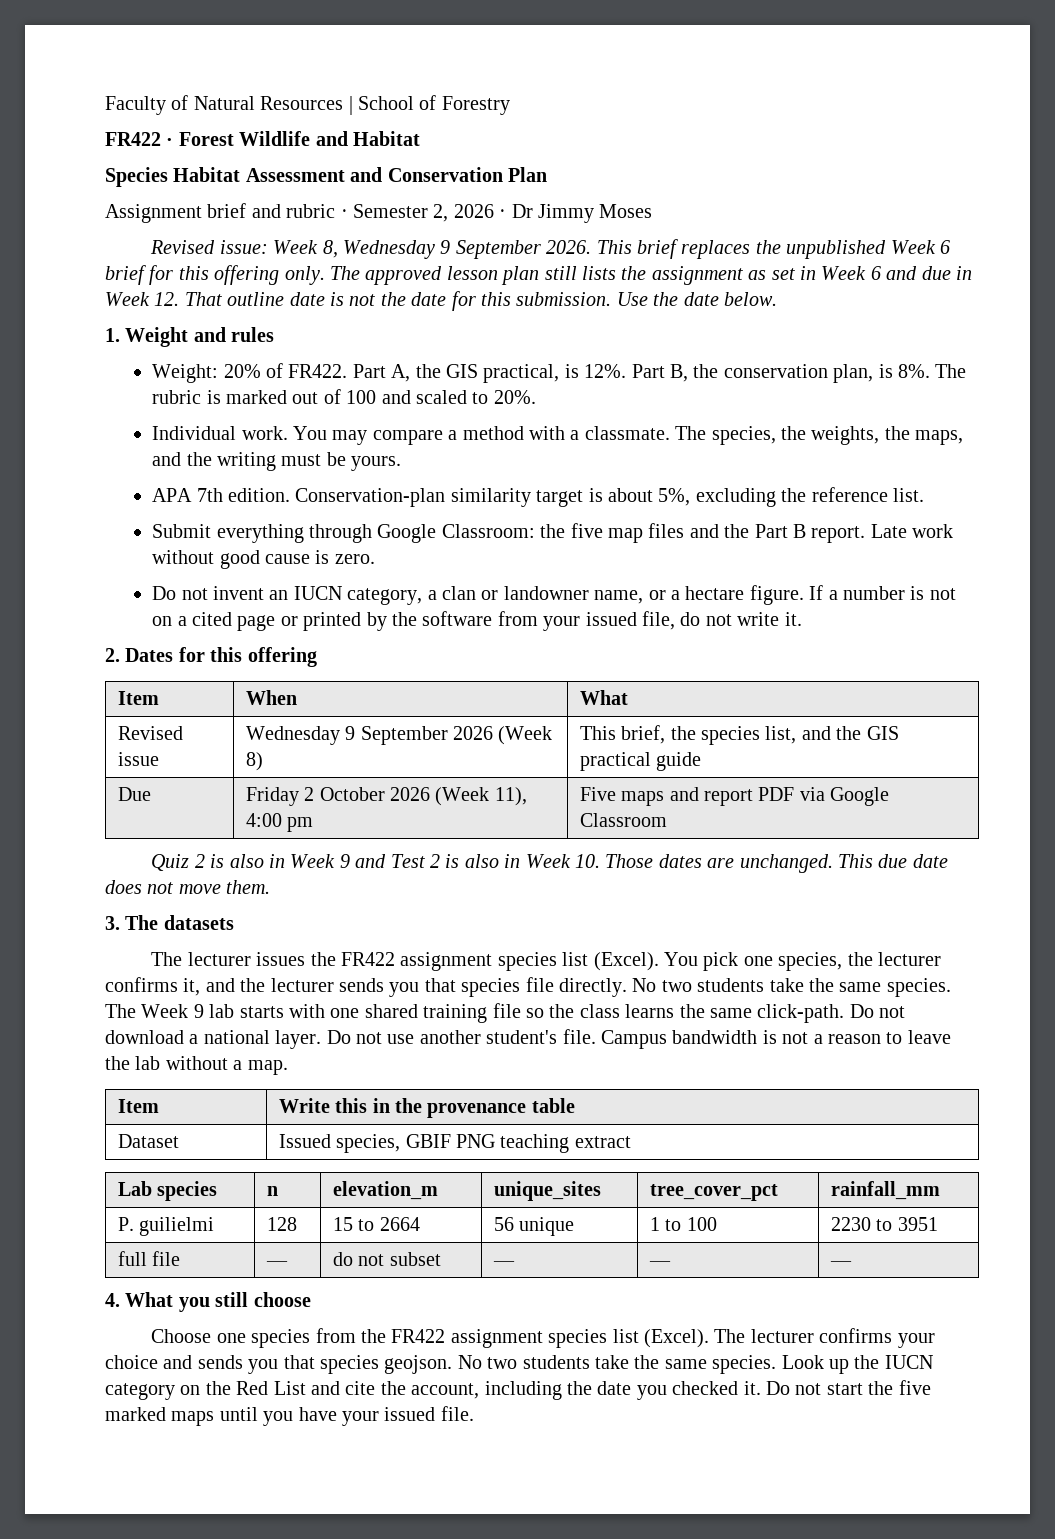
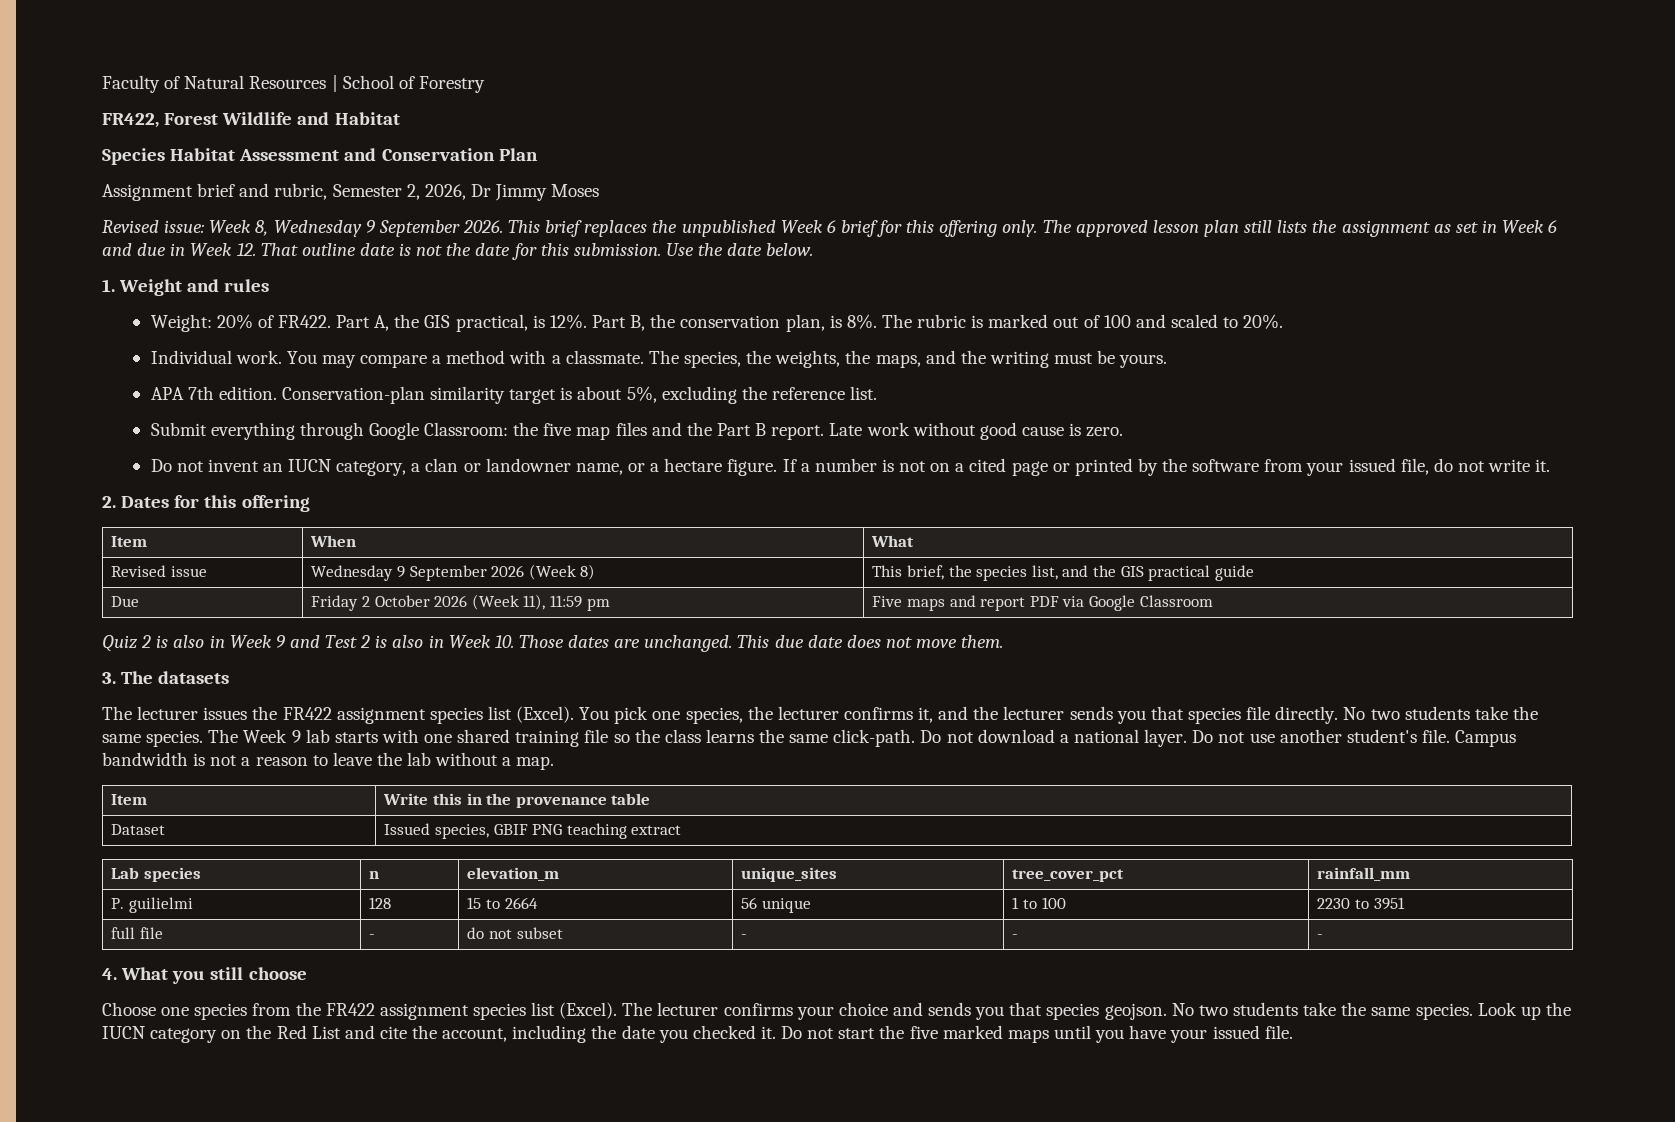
- FR422 · Forest Wildlife and Habitat
+ FR422, Forest Wildlife and Habitat
- Assignment brief and rubric · Semester 2, 2026 · Dr Jimmy Moses
+ Assignment brief and rubric, Semester 2, 2026, Dr Jimmy Moses
- Due | Friday 2 October 2026 (Week 11), 4:00 pm | Five maps and report PDF via Google Classroom
+ Due | Friday 2 October 2026 (Week 11), 11:59 pm | Five maps and report PDF via Google Classroom
- full file | — | do not subset | — | — | —
+ full file | - | do not subset | - | - | -

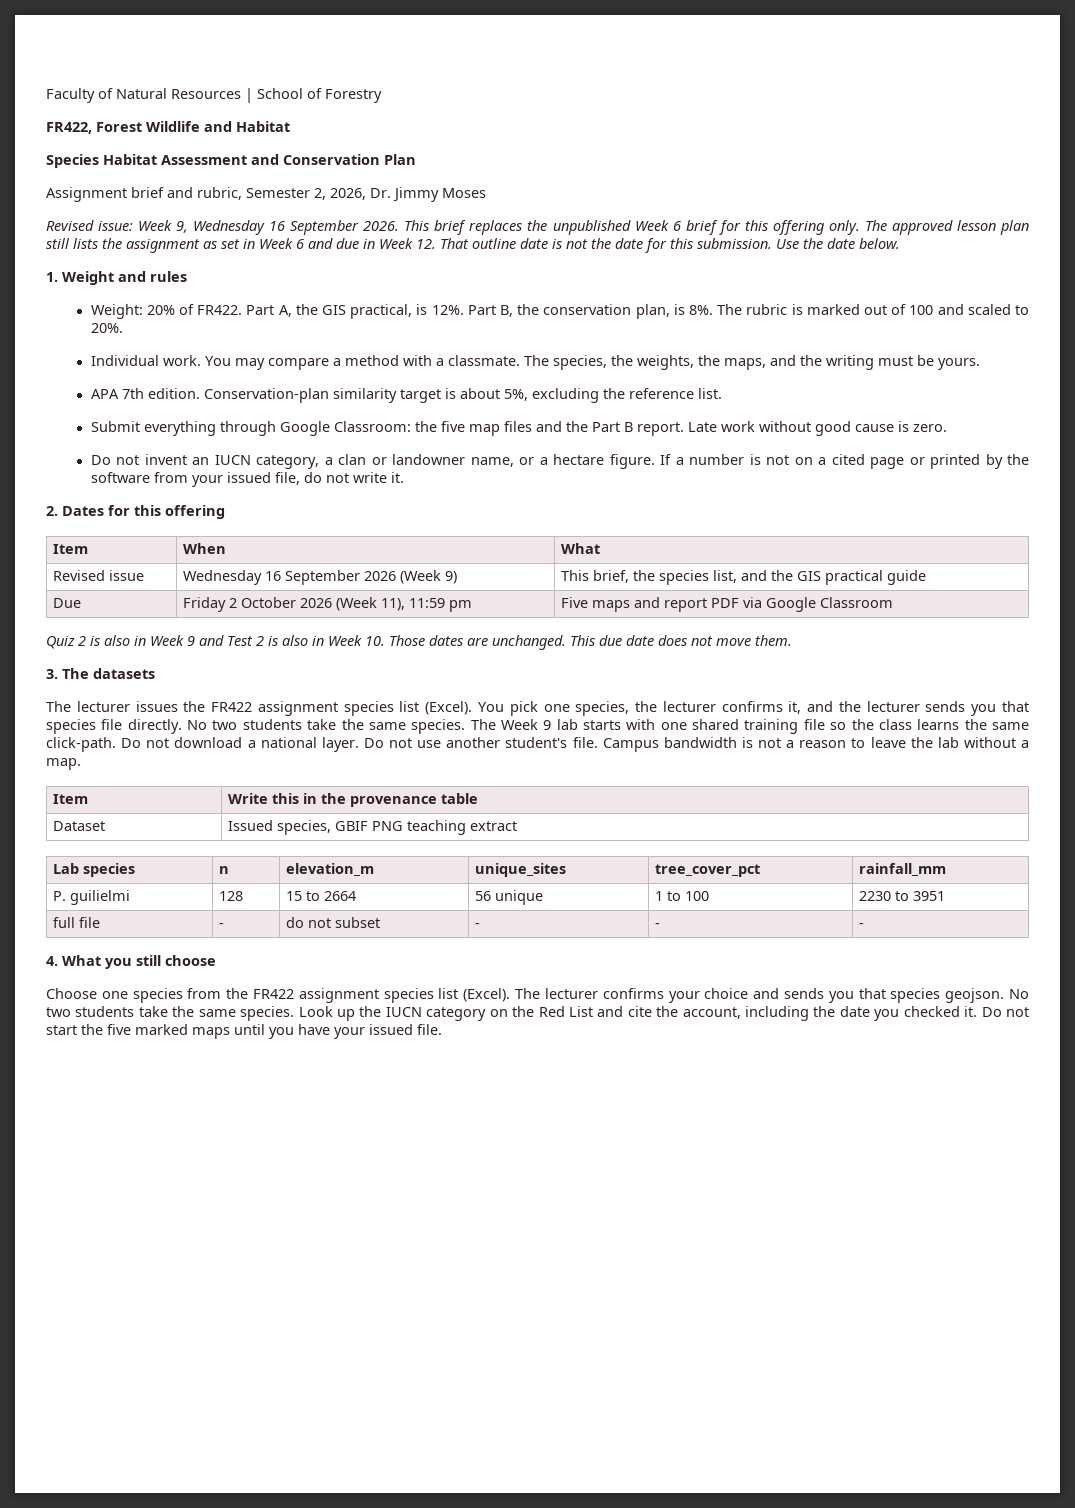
- Assignment brief and rubric, Semester 2, 2026, Dr Jimmy Moses
+ Assignment brief and rubric, Semester 2, 2026, Dr. Jimmy Moses
- Revised issue: Week 8, Wednesday 9 September 2026.
+ Revised issue: Week 9, Wednesday 16 September 2026.
- Revised issue | Wednesday 9 September 2026 (Week 8) | This brief, the species list, and the GIS practical guide
+ Revised issue | Wednesday 16 September 2026 (Week 9) | This brief, the species list, and the GIS practical guide

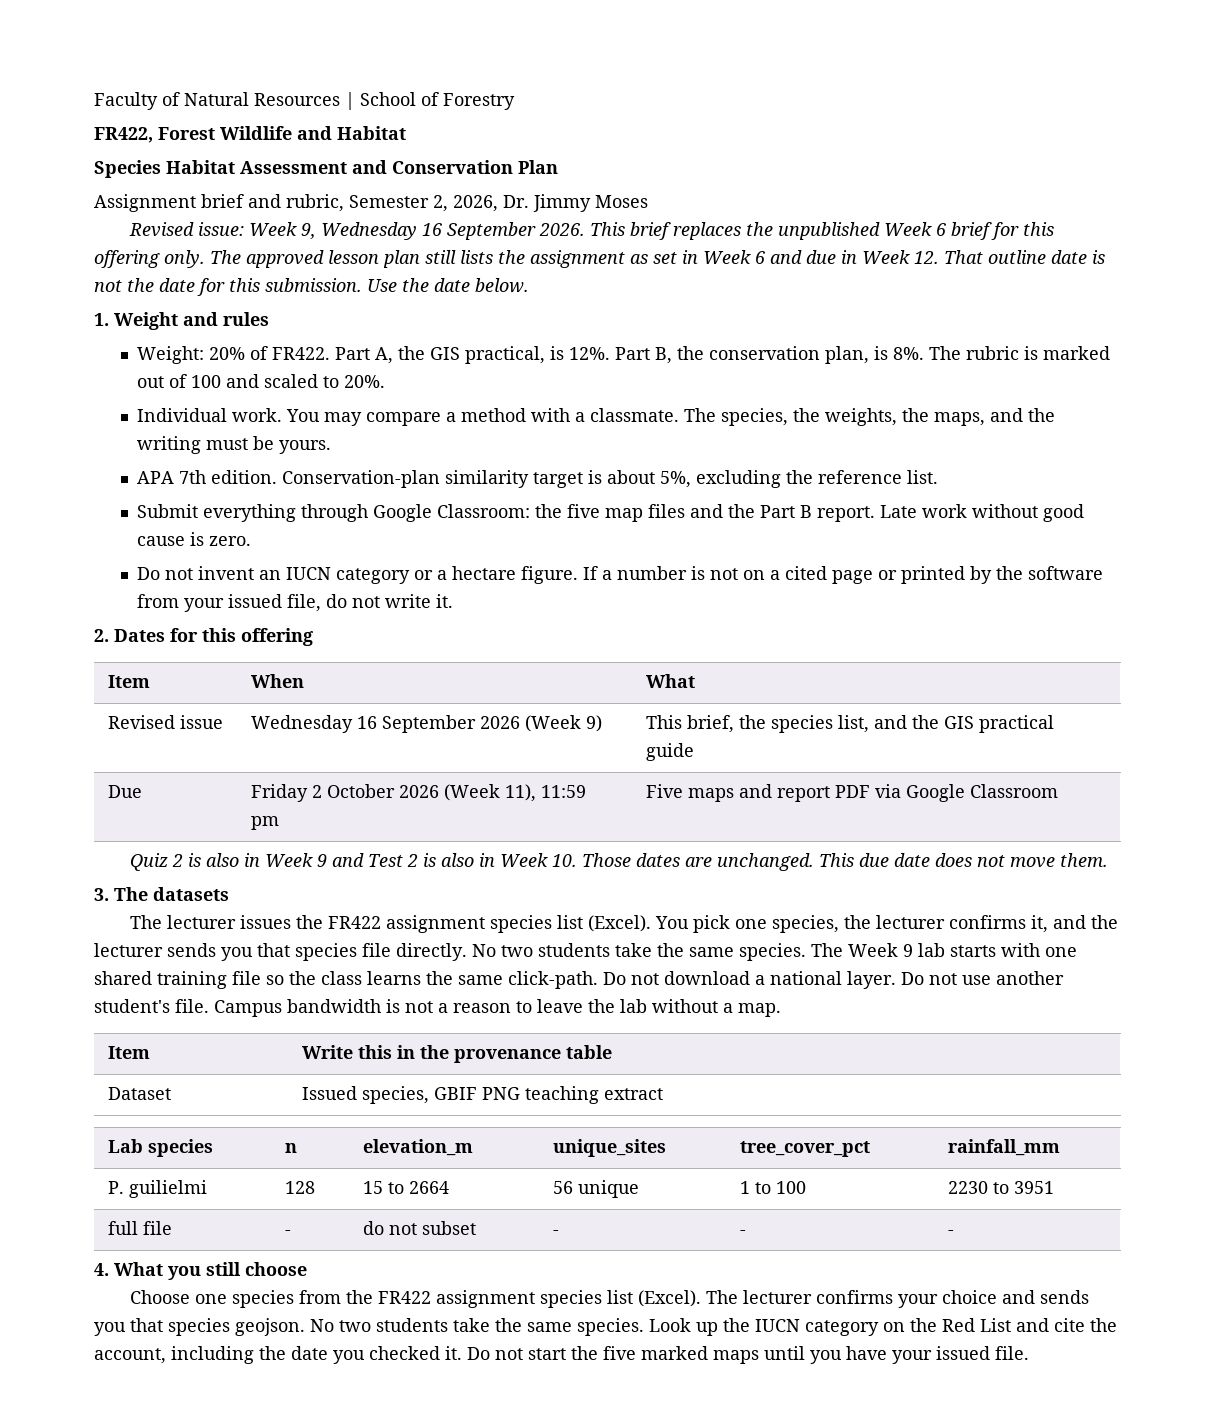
- Do not invent an IUCN category, a clan or landowner name, or a hectare figure.
+ Do not invent an IUCN category or a hectare figure.

